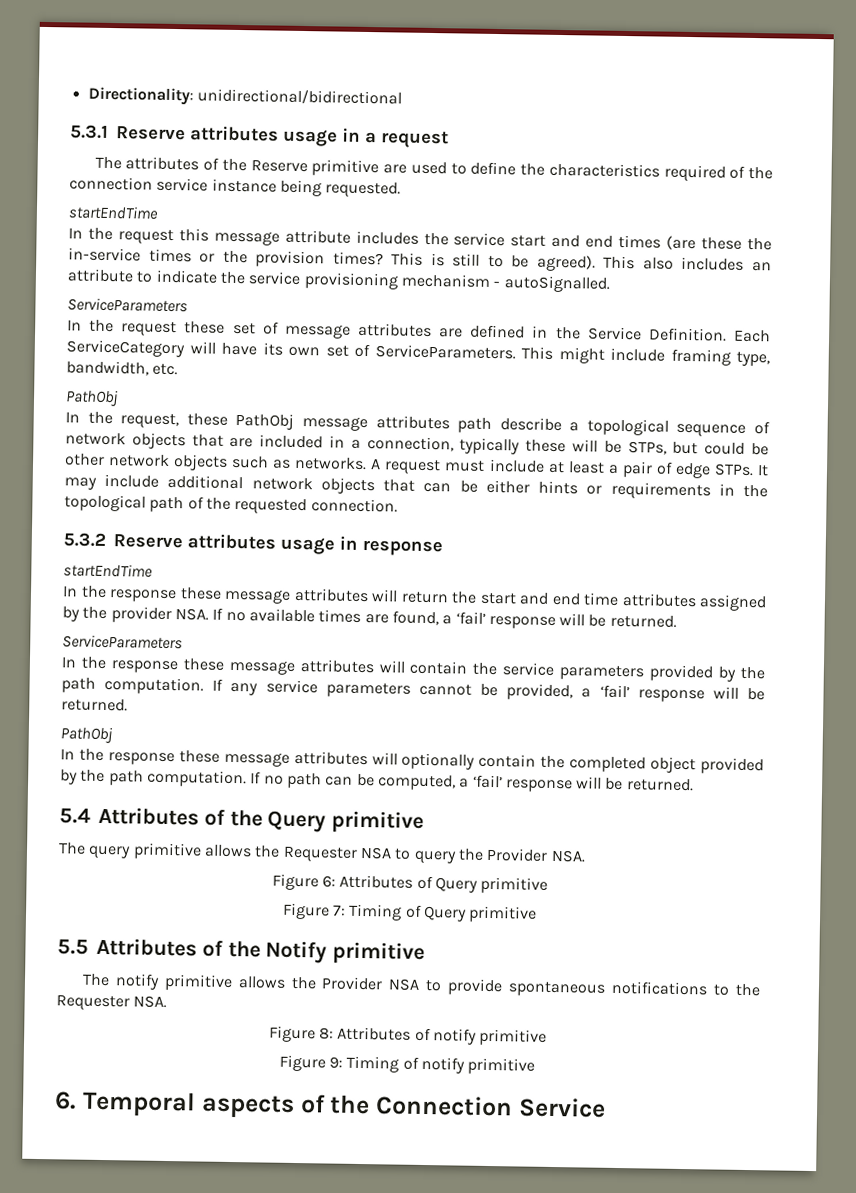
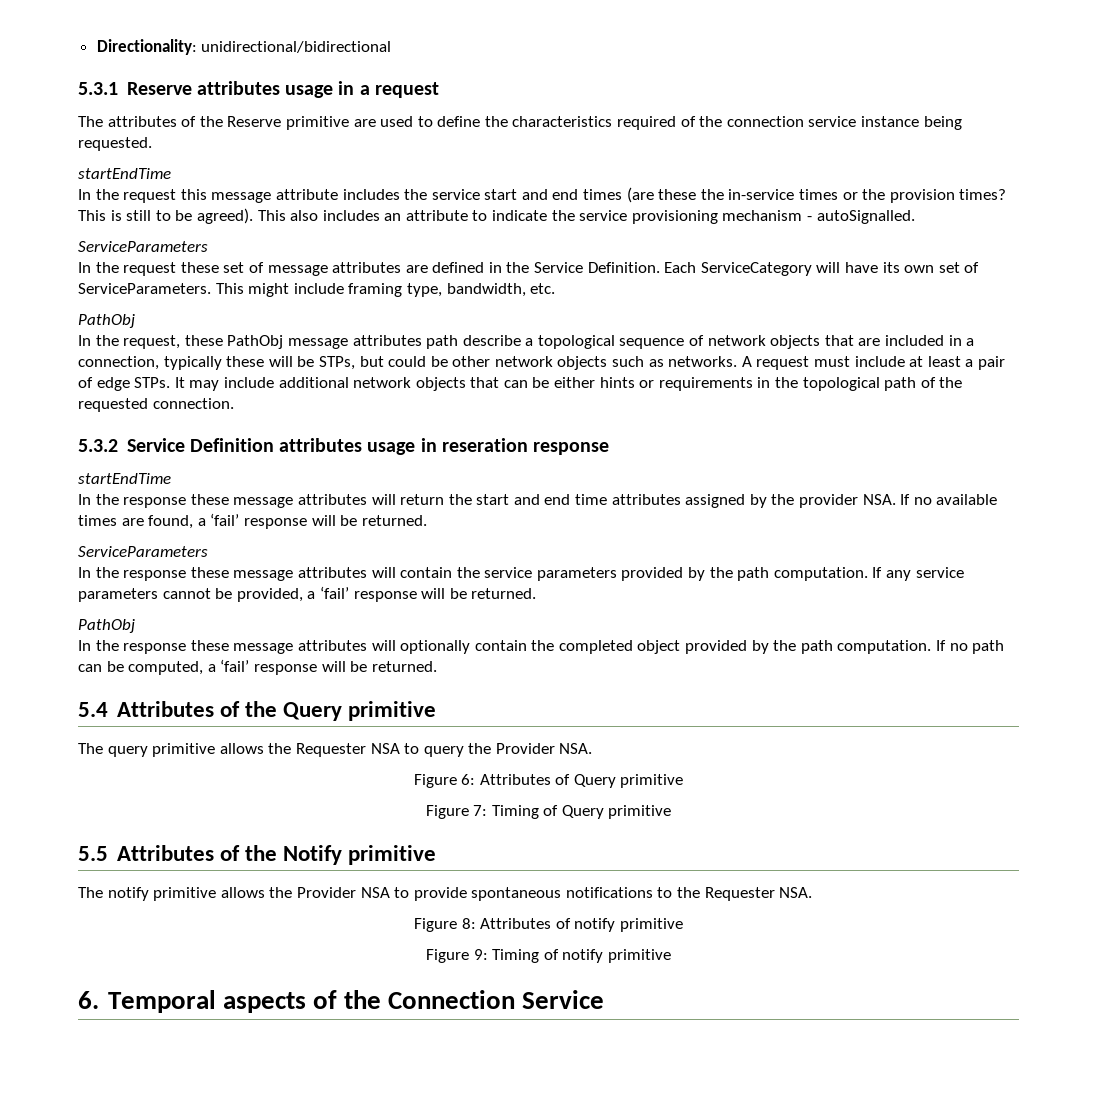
- 5.3.2 Reserve attributes usage in response
+ 5.3.2 Service Definition attributes usage in reseration response

